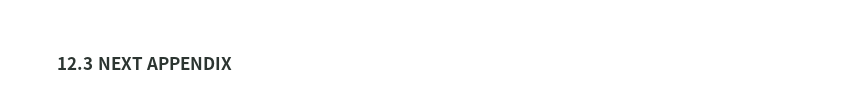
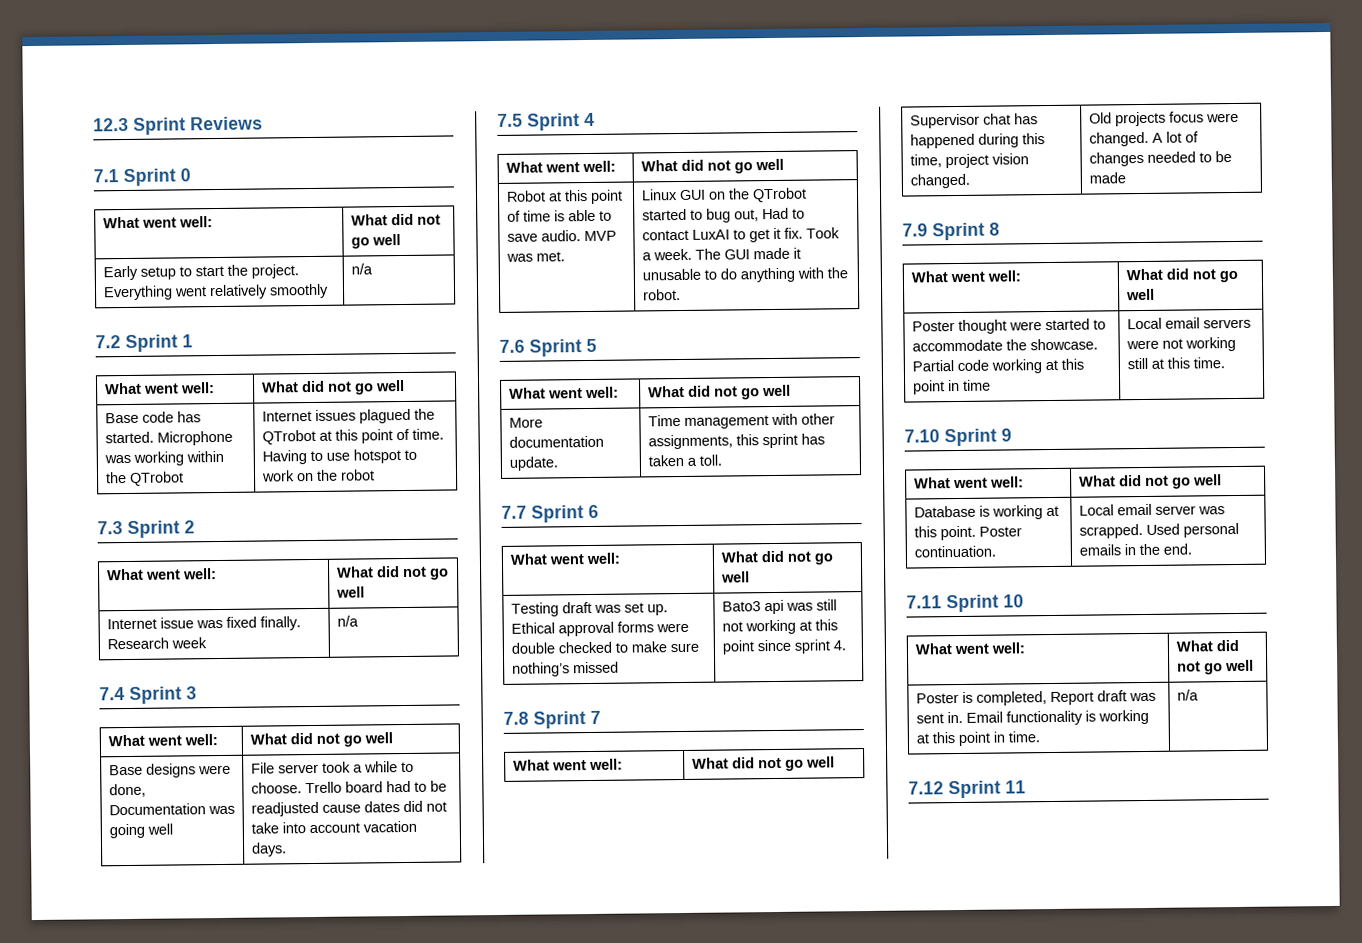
- 12.3 NEXT APPENDIX
+ 12.3 Sprint Reviews
+ 7.1 Sprint 0
+ What went well: | What did not go well
+ Early setup to start the project. Everything went relatively smoothly | n/a
+ 7.2 Sprint 1
+ What went well: | What did not go well
+ Base code has started. Microphone was working within the QTrobot | Internet issues plagued the QTrobot at this point of time. Having to use hotspot to work on the robot
+ 7.3 Sprint 2
+ What went well: | What did not go well
+ Internet issue was fixed finally. Research week | n/a
+ 7.4 Sprint 3
+ What went well: | What did not go well
+ Base designs were done, Documentation was going well | File server took a while to choose. Trello board had to be readjusted cause dates did not take into account vacation days.
+ 7.5 Sprint 4
+ What went well: | What did not go well
+ Robot at this point of time is able to save audio. MVP was met. | Linux GUI on the QTrobot started to bug out, Had to contact LuxAI to get it fix. Took a week. The GUI made it unusable to do anything with the robot.
+ 7.6 Sprint 5
+ What went well: | What did not go well
+ More documentation update. | Time management with other assignments, this sprint has taken a toll.
+ 7.7 Sprint 6
+ What went well: | What did not go well
+ Testing draft was set up. Ethical approval forms were double checked to make sure nothing’s missed | Bato3 api was still not working at this point since sprint 4.
+ 7.8 Sprint 7
+ What went well: | What did not go well
+ Supervisor chat has happened during this time, project vision changed. | Old projects focus were changed. A lot of changes needed to be made
+ 7.9 Sprint 8
+ What went well: | What did not go well
+ Poster thought were started to accommodate the showcase. Partial code working at this point in time | Local email servers were not working still at this time.
+ 7.10 Sprint 9
+ What went well: | What did not go well
+ Database is working at this point. Poster continuation. | Local email server was scrapped. Used personal emails in the end.
+ 7.11 Sprint 10
+ What went well: | What did not go well
+ Poster is completed, Report draft was sent in. Email functionality is working at this point in time. | n/a
+ 7.12 Sprint 11

